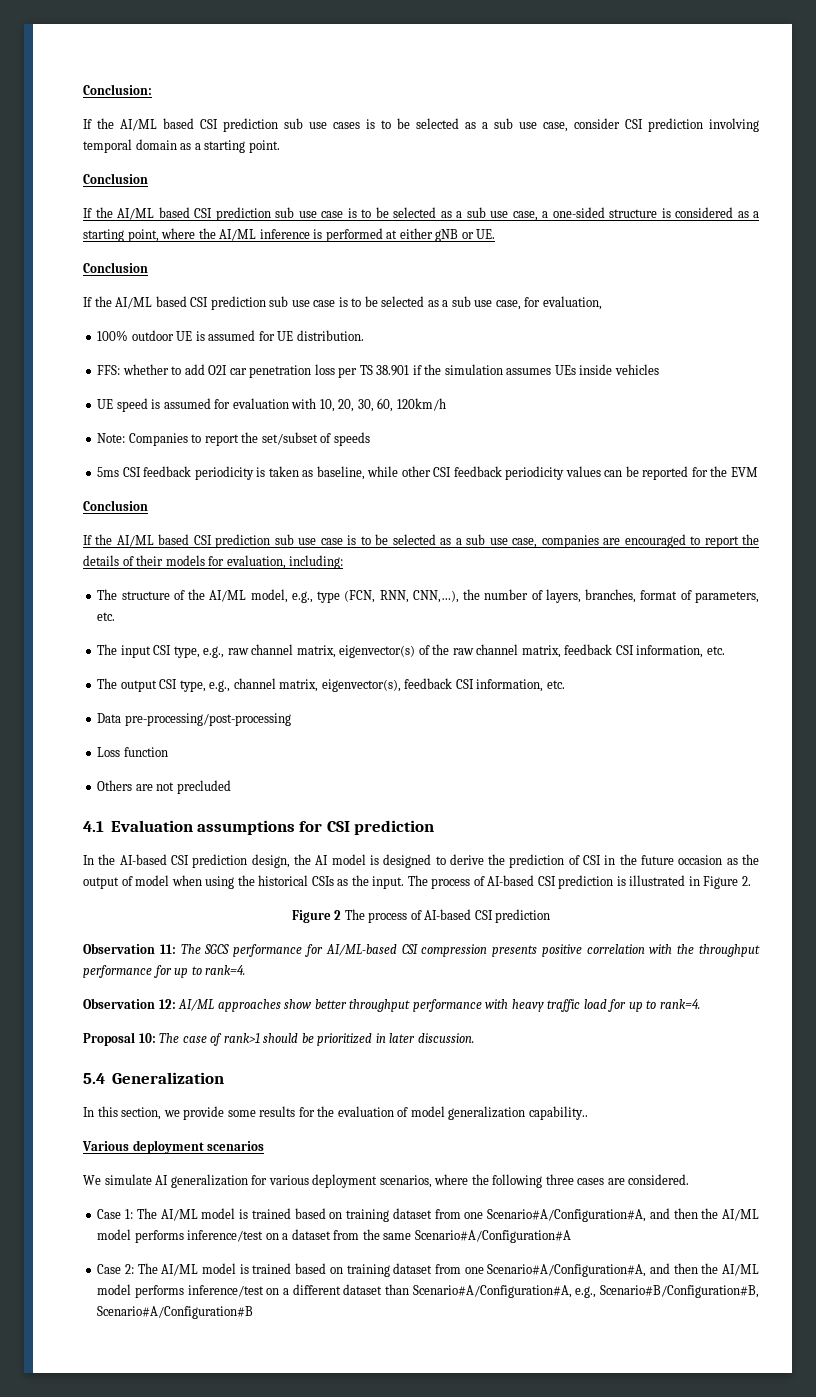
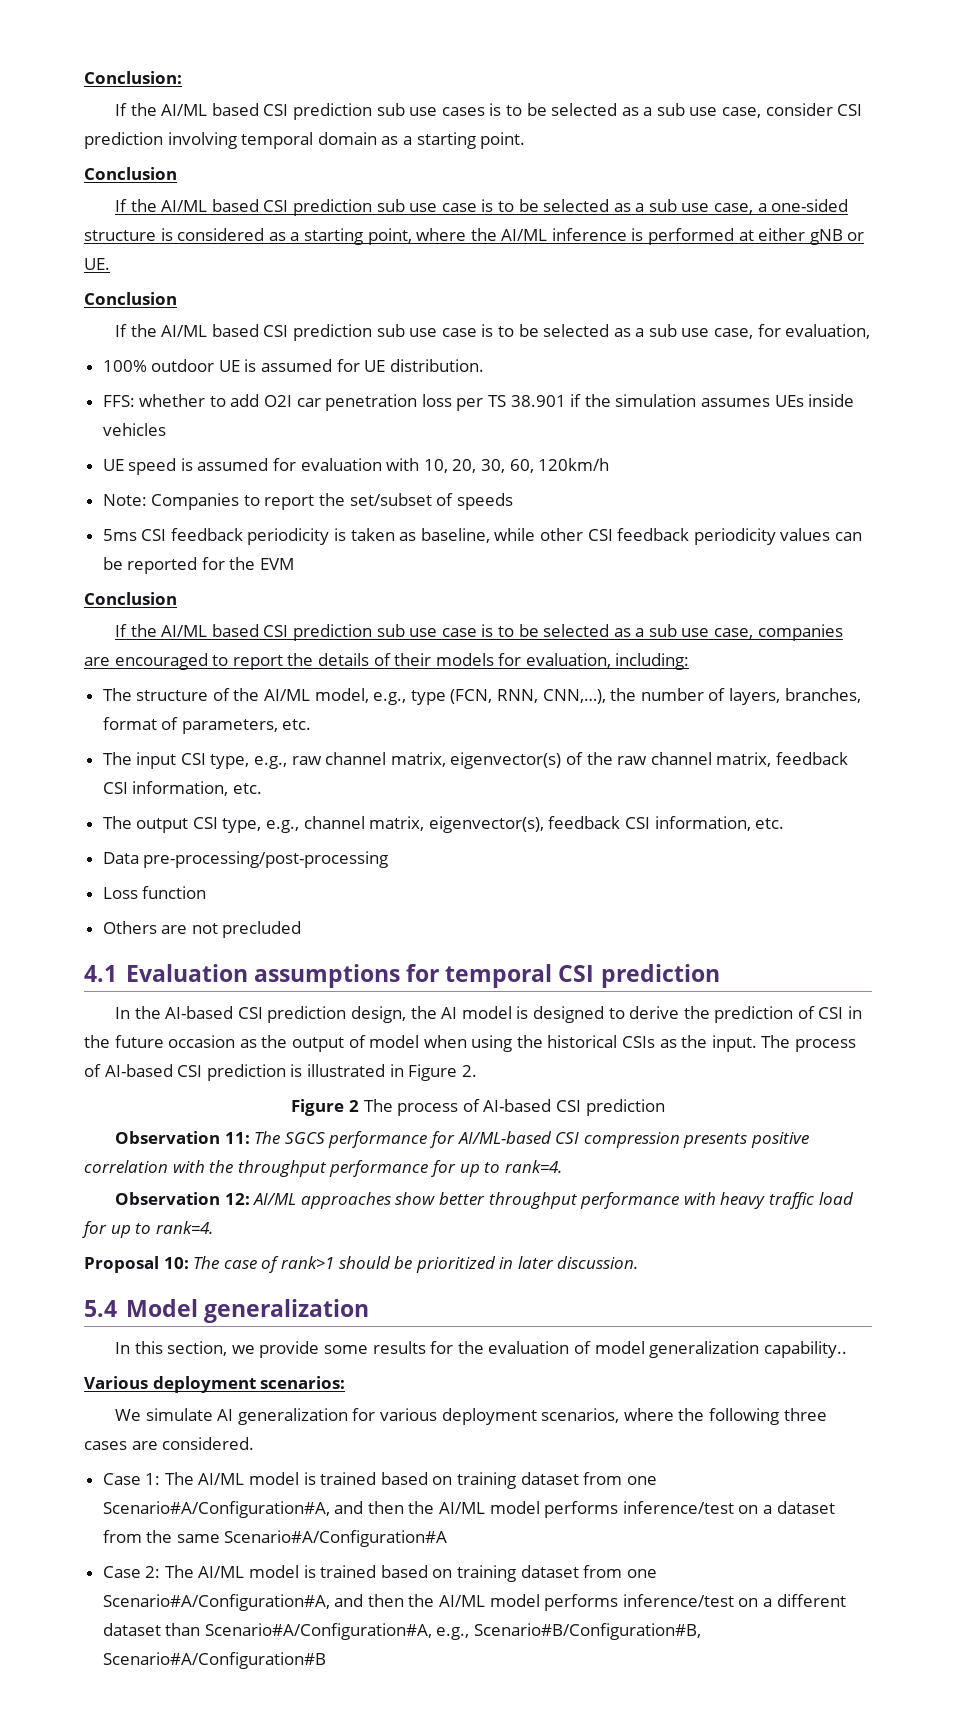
- 4.1 Evaluation assumptions for CSI prediction
+ 4.1 Evaluation assumptions for temporal CSI prediction
- 5.4 Generalization
+ 5.4 Model generalization
- Various deployment scenarios
+ Various deployment scenarios:

